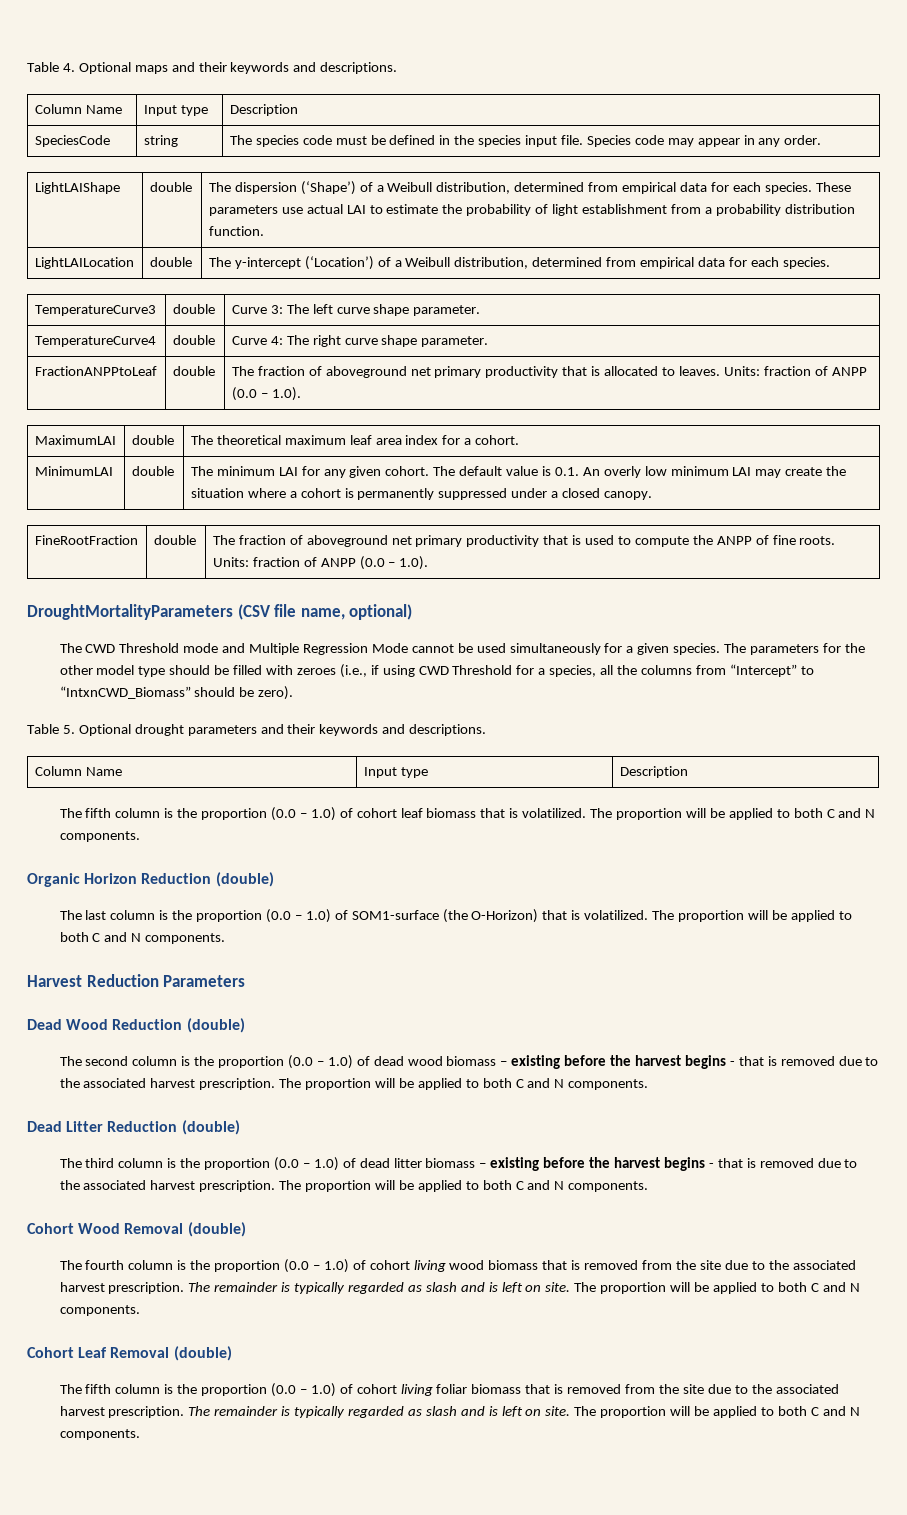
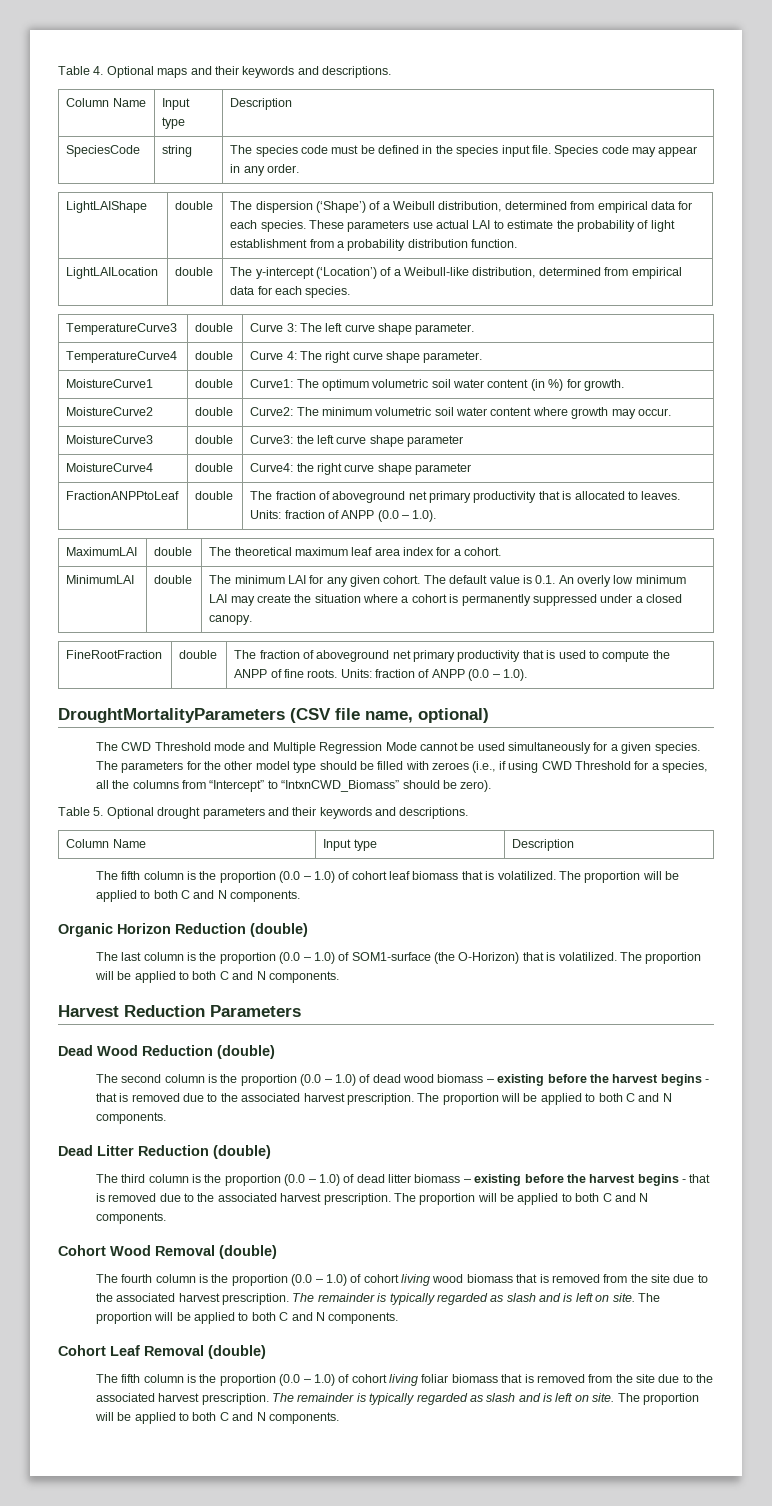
- LightLAILocation | double | The y-intercept (‘Location’) of a Weibull distribution, determined from empirical data for each species.
+ LightLAILocation | double | The y-intercept (‘Location’) of a Weibull-like distribution, determined from empirical data for each species.
+ MoistureCurve1 | double | Curve1: The optimum volumetric soil water content (in %) for growth.
+ MoistureCurve2 | double | Curve2: The minimum volumetric soil water content where growth may occur.
+ MoistureCurve3 | double | Curve3: the left curve shape parameter
+ MoistureCurve4 | double | Curve4: the right curve shape parameter

